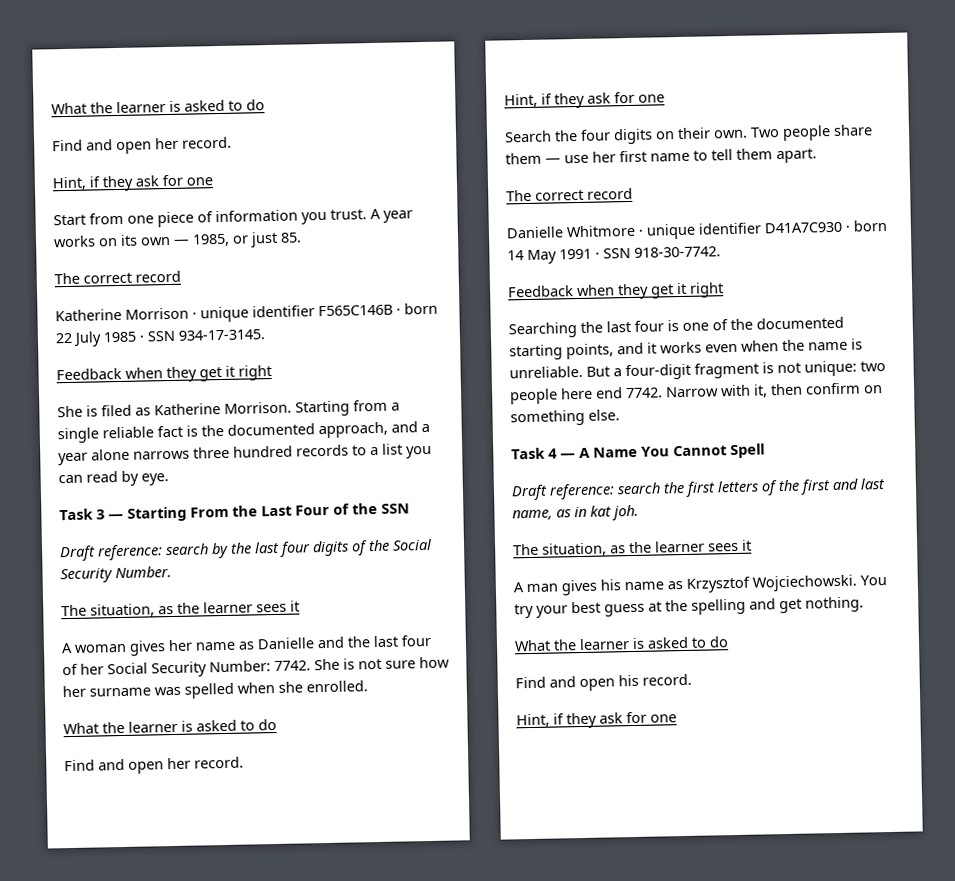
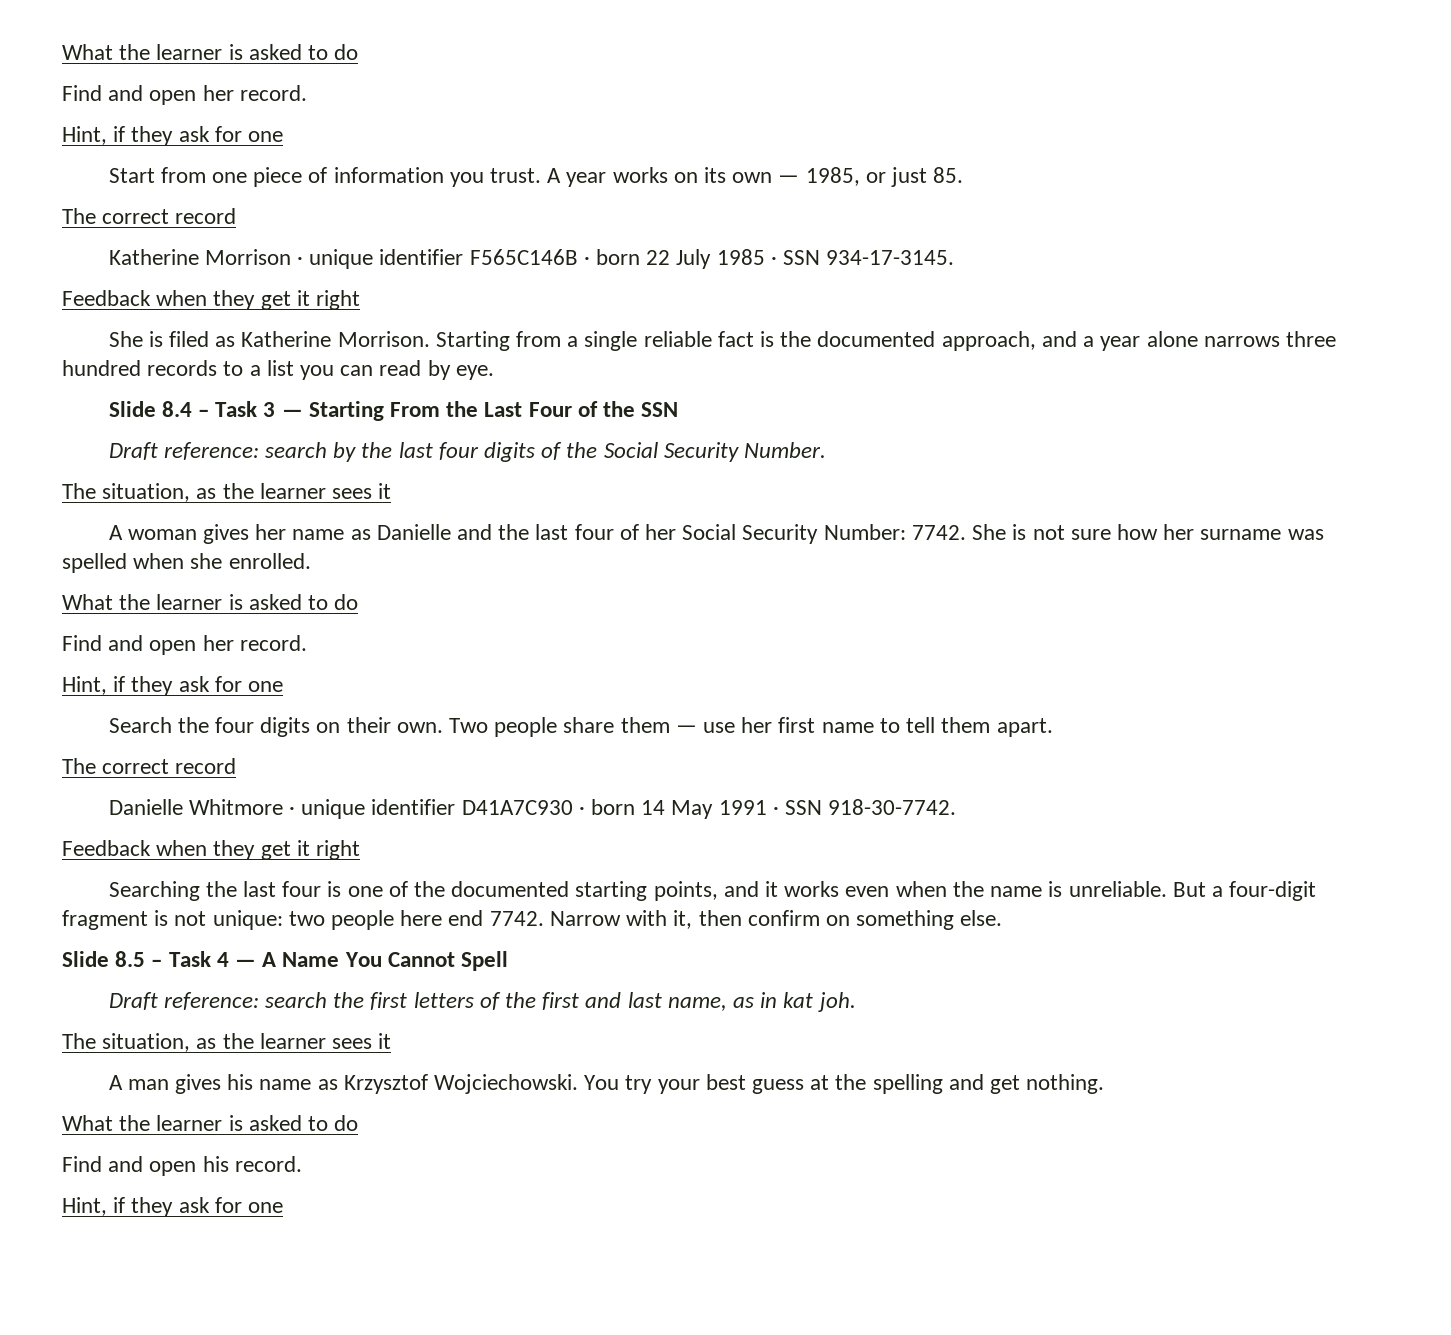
- Task 3 — Starting From the Last Four of the SSN
+ Slide 8.4 – Task 3 — Starting From the Last Four of the SSN
- Task 4 — A Name You Cannot Spell
+ Slide 8.5 – Task 4 — A Name You Cannot Spell

